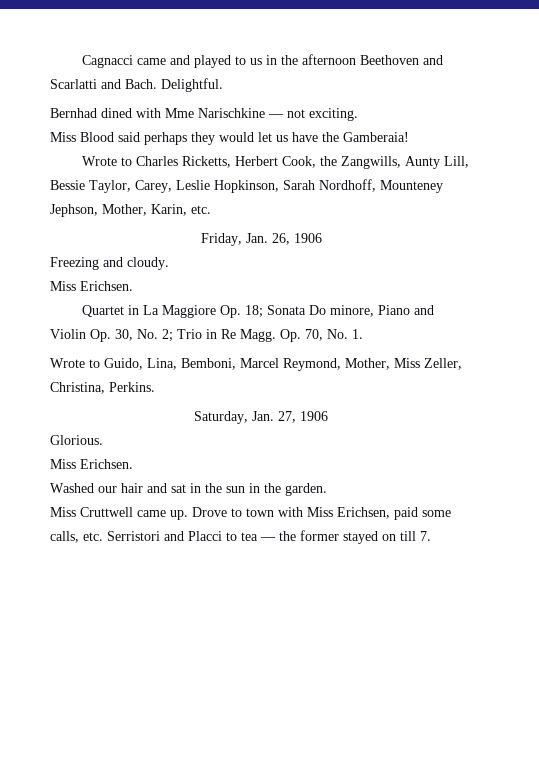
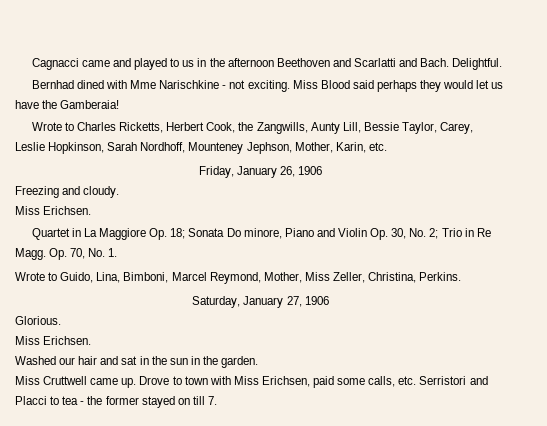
- Bernhad dined with Mme Narischkine — not exciting.
- Miss Blood said perhaps they would let us have the Gamberaia!
+ Bernhad dined with Mme Narischkine - not exciting. Miss Blood said perhaps they would let us have the Gamberaia!
- Friday, Jan. 26, 1906
+ Friday, January 26, 1906
- Wrote to Guido, Lina, Bemboni, Marcel Reymond, Mother, Miss Zeller, Christina, Perkins.
+ Wrote to Guido, Lina, Bimboni, Marcel Reymond, Mother, Miss Zeller, Christina, Perkins.
- Saturday, Jan. 27, 1906
+ Saturday, January 27, 1906
- Drove to town with Miss Erichsen, paid some calls, etc. Serristori and Placci to tea — the former stayed on till 7.
+ Drove to town with Miss Erichsen, paid some calls, etc. Serristori and Placci to tea - the former stayed on till 7.

